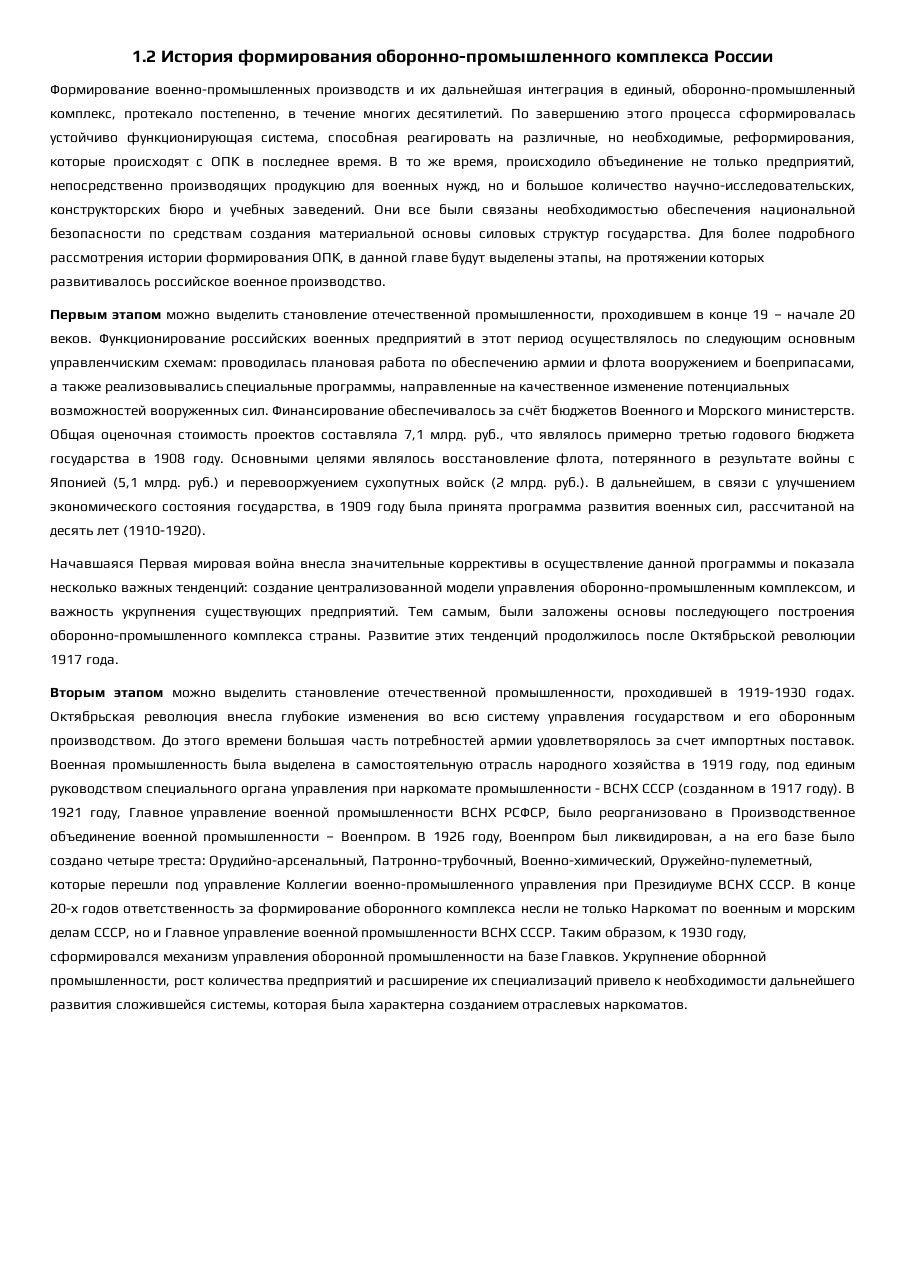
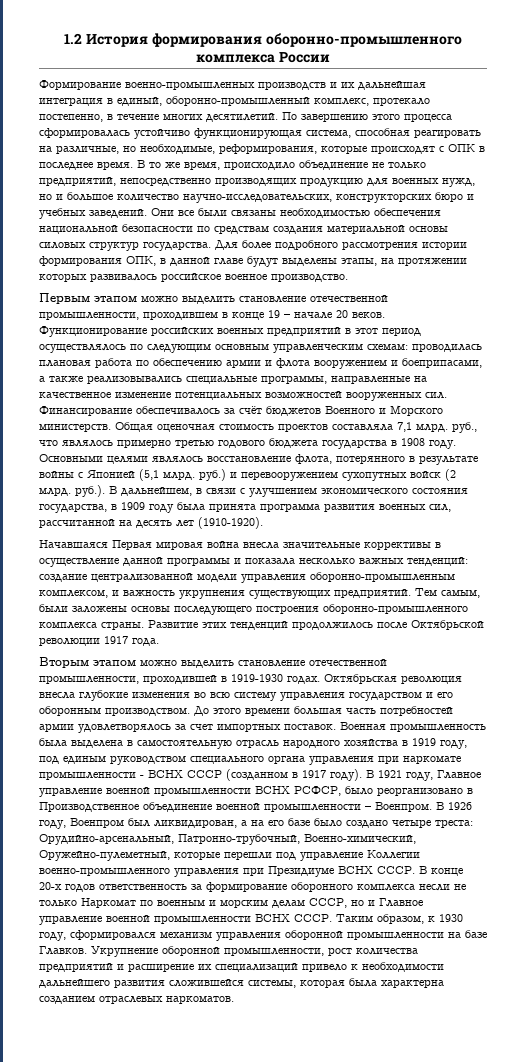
- Для более подробного рассмотрения истории формирования ОПК, в данной главе будут выделены этапы, на протяжении которых развитивалось российское военное производство.
+ Для более подробного рассмотрения истории формирования ОПК, в данной главе будут выделены этапы, на протяжении которых развивалось российское военное производство.
- Функционирование российских военных предприятий в этот период осуществлялось по следующим основным управленчиским схемам: проводилась плановая работа по обеспечению армии и флота вооружением и боеприпасами, а также реализовывались специальные программы, направленные на качественное изменение потенциальных возможностей вооруженных сил.
+ Функционирование российских военных предприятий в этот период осуществлялось по следующим основным управленческим схемам: проводилась плановая работа по обеспечению армии и флота вооружением и боеприпасами, а также реализовывались специальные программы, направленные на качественное изменение потенциальных возможностей вооруженных сил.
- Основными целями являлось восстановление флота, потерянного в результате войны с Японией (5,1 млрд. руб.) и перевооржуением сухопутных войск (2 млрд. руб.). В дальнейшем, в связи с улучшением экономического состояния государства, в 1909 году была принята программа развития военных сил, рассчитаной на десять лет (1910-1920).
+ Основными целями являлось восстановление флота, потерянного в результате войны с Японией (5,1 млрд. руб.) и перевооружением сухопутных войск (2 млрд. руб.). В дальнейшем, в связи с улучшением экономического состояния государства, в 1909 году была принята программа развития военных сил, рассчитанной на десять лет (1910-1920).
- Укрупнение оборнной промышленности, рост количества предприятий и расширение их специализаций привело к необходимости дальнейшего развития сложившейся системы, которая была характерна созданием отраслевых наркоматов.
+ Укрупнение оборонной промышленности, рост количества предприятий и расширение их специализаций привело к необходимости дальнейшего развития сложившейся системы, которая была характерна созданием отраслевых наркоматов.

